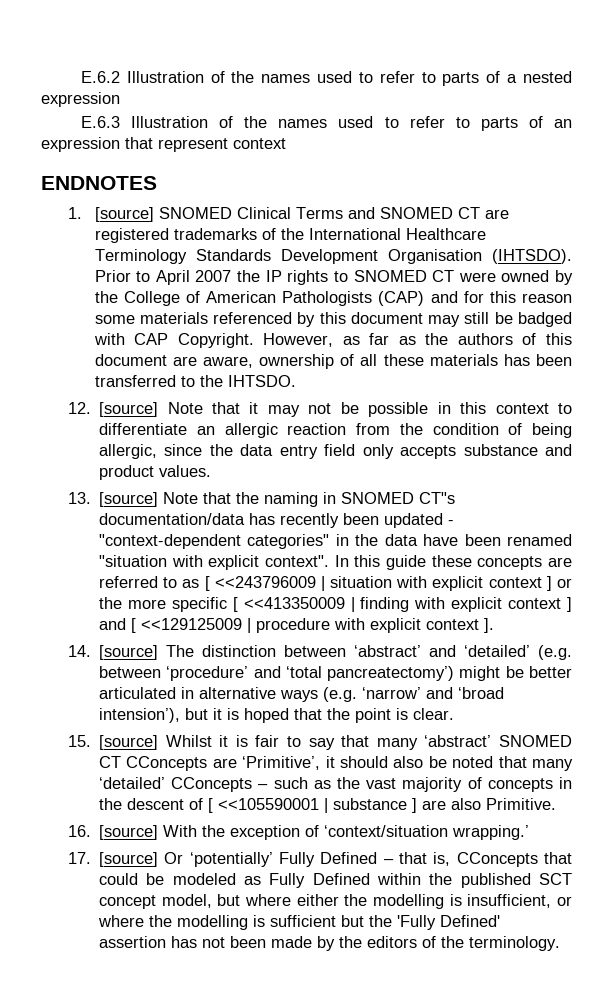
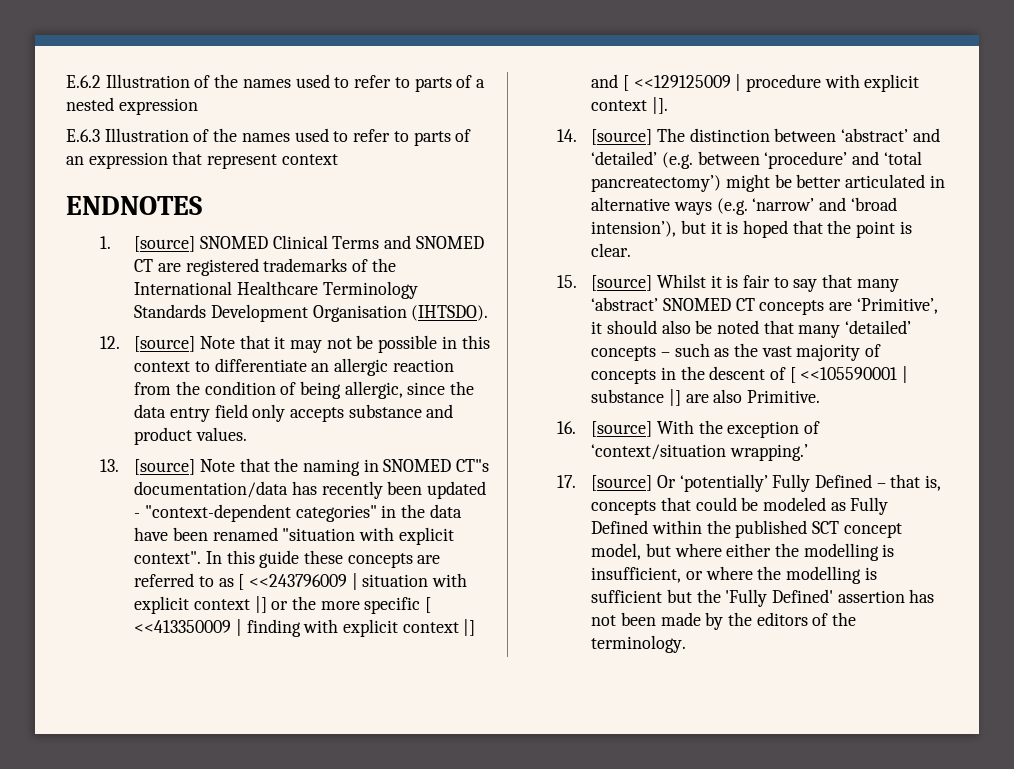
- Prior to April 2007 the IP rights to SNOMED CT were owned by the College of American Pathologists (CAP) and for this reason some materials referenced by this document may still be badged with CAP Copyright. However, as far as the authors of this document are aware, ownership of all these materials has been transferred to the IHTSDO.
- In this guide these concepts are referred to as [ <<243796009 | situation with explicit context ] or the more specific [ <<413350009 | finding with explicit context ] and [ <<129125009 | procedure with explicit context ].
+ In this guide these concepts are referred to as [ <<243796009 | situation with explicit context |] or the more specific [ <<413350009 | finding with explicit context |] and [ <<129125009 | procedure with explicit context |].
- 15. [source] Whilst it is fair to say that many ‘abstract’ SNOMED CT CConcepts are ‘Primitive’, it should also be noted that many ‘detailed’ CConcepts – such as the vast majority of concepts in the descent of [ <<105590001 | substance ] are also Primitive.
+ 15. [source] Whilst it is fair to say that many ‘abstract’ SNOMED CT concepts are ‘Primitive’, it should also be noted that many ‘detailed’ concepts – such as the vast majority of concepts in the descent of [ <<105590001 | substance |] are also Primitive.
- 17. [source] Or ‘potentially’ Fully Defined – that is, CConcepts that could be modeled as Fully Defined within the published SCT concept model, but where either the modelling is insufficient, or where the modelling is sufficient but the 'Fully Defined' assertion has not been made by the editors of the terminology.
+ 17. [source] Or ‘potentially’ Fully Defined – that is, concepts that could be modeled as Fully Defined within the published SCT concept model, but where either the modelling is insufficient, or where the modelling is sufficient but the 'Fully Defined' assertion has not been made by the editors of the terminology.

